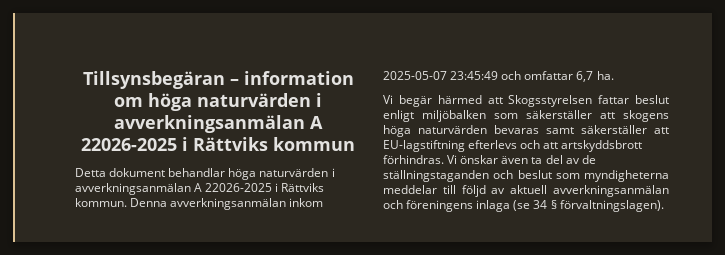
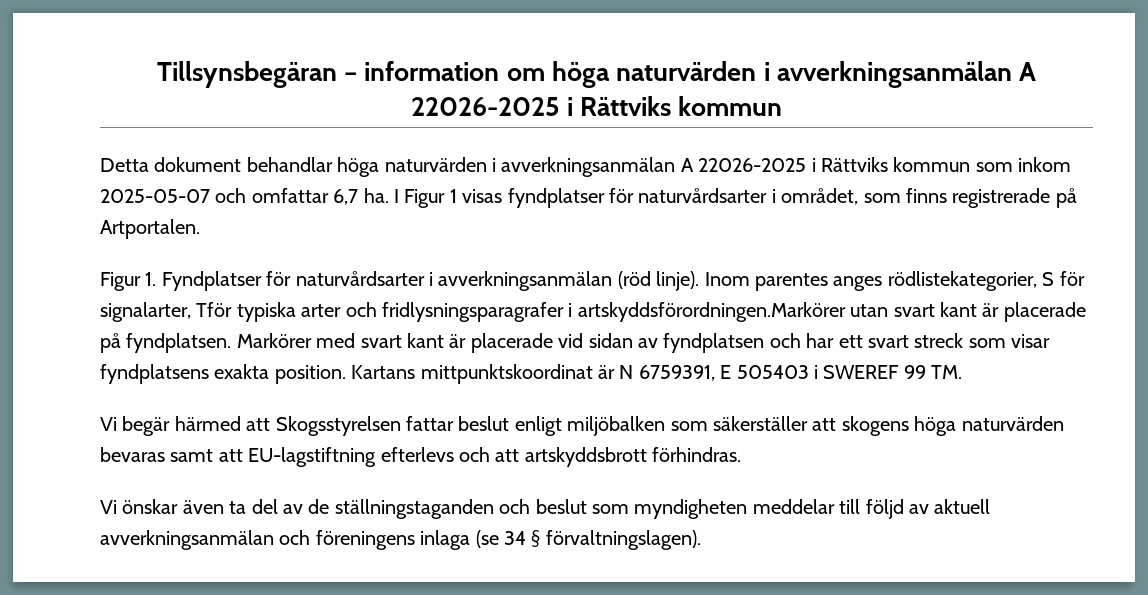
- Detta dokument behandlar höga naturvärden i avverkningsanmälan A 22026-2025 i Rättviks kommun. Denna avverkningsanmälan inkom 2025-05-07 23:45:49 och omfattar 6,7 ha.
+ Detta dokument behandlar höga naturvärden i avverkningsanmälan A 22026-2025 i Rättviks kommun som inkom 2025-05-07 och omfattar 6,7 ha. I Figur 1 visas fyndplatser för naturvårdsarter i området, som finns registrerade på Artportalen.
+ Figur 1. Fyndplatser för naturvårdsarter i avverkningsanmälan (röd linje). Inom parentes anges rödlistekategorier, S för signalarter, Tför typiska arter och fridlysningsparagrafer i artskyddsförordningen.Markörer utan svart kant är placerade på fyndplatsen. Markörer med svart kant är placerade vid sidan av fyndplatsen och har ett svart streck som visar fyndplatsens exakta position. Kartans mittpunktskoordinat är N 6759391, E 505403 i SWEREF 99 TM.
- Vi begär härmed att Skogsstyrelsen fattar beslut enligt miljöbalken som säkerställer att skogens höga naturvärden bevaras samt säkerställer att EU-lagstiftning efterlevs och att artskyddsbrott förhindras. Vi önskar även ta del av de ställningstaganden och beslut som myndigheterna meddelar till följd av aktuell avverkningsanmälan och föreningens inlaga (se 34 § förvaltningslagen).
+ Vi begär härmed att Skogsstyrelsen fattar beslut enligt miljöbalken som säkerställer att skogens höga naturvärden bevaras samt att EU-lagstiftning efterlevs och att artskyddsbrott förhindras.
+ Vi önskar även ta del av de ställningstaganden och beslut som myndigheten meddelar till följd av aktuell avverkningsanmälan och föreningens inlaga (se 34 § förvaltningslagen).

